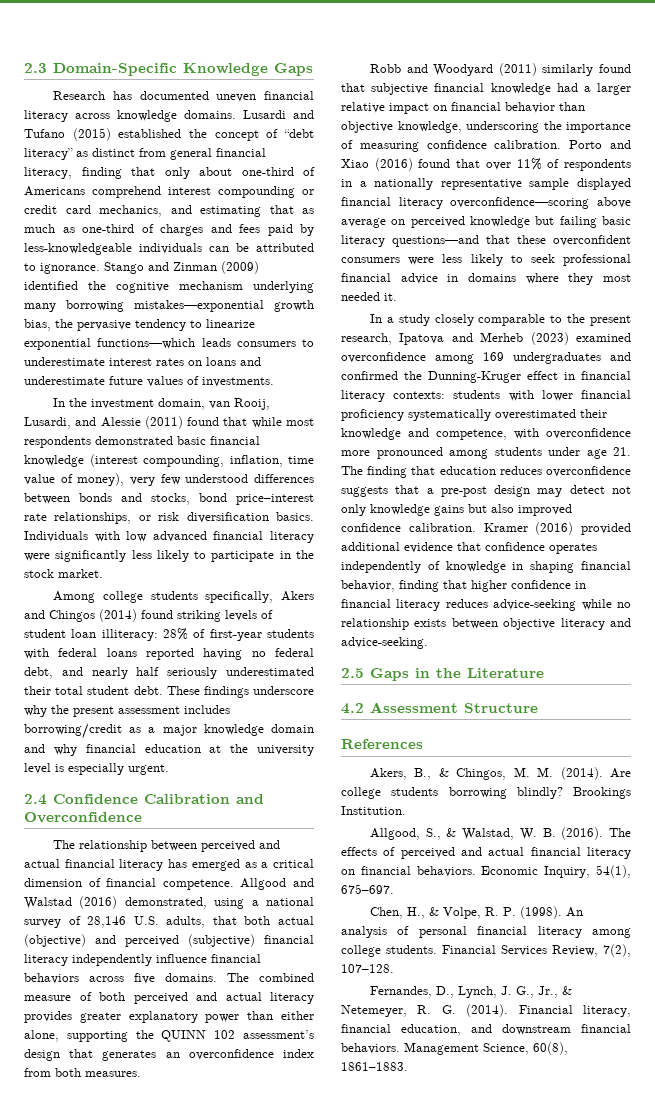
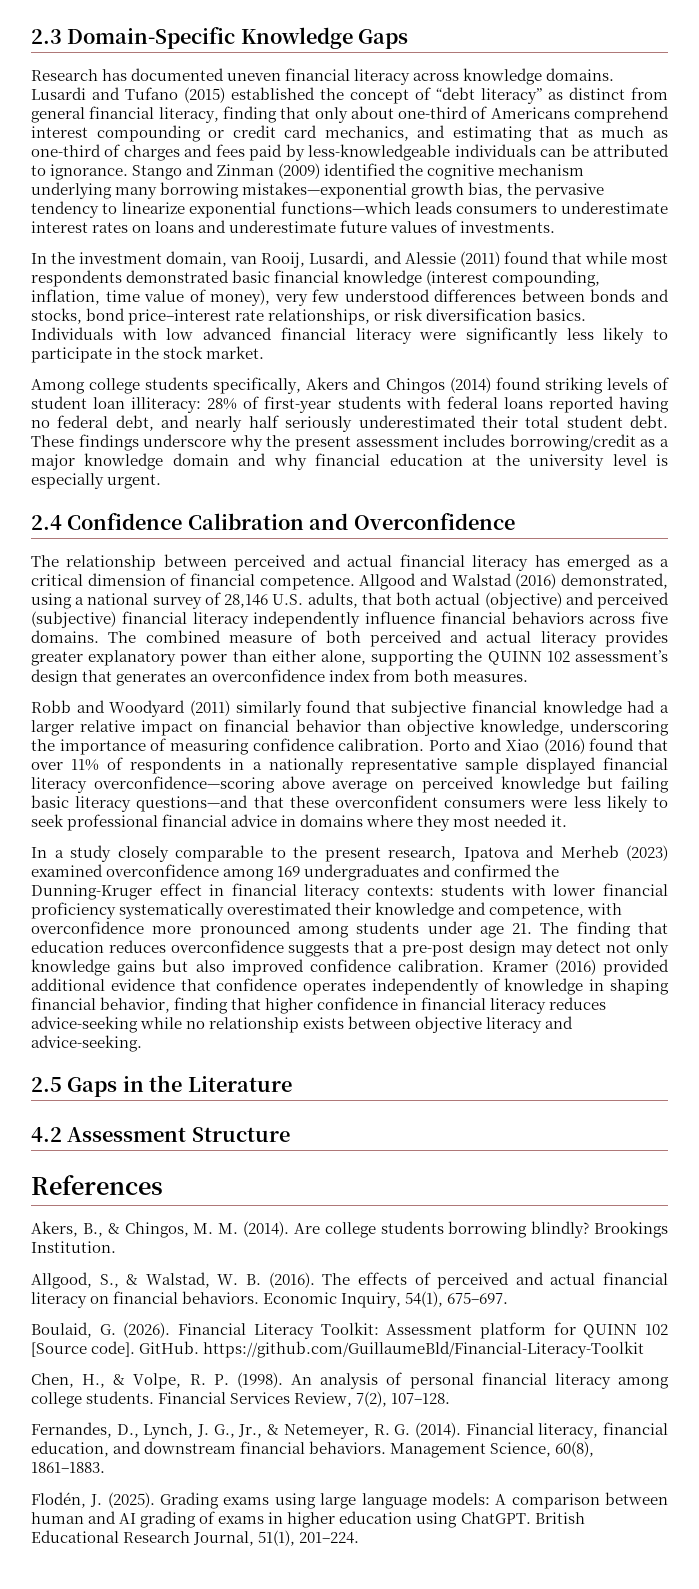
+ Boulaid, G. (2026). Financial Literacy Toolkit: Assessment platform for QUINN 102 [Source code]. GitHub. https://github.com/GuillaumeBld/Financial-Literacy-Toolkit
+ Flodén, J. (2025). Grading exams using large language models: A comparison between human and AI grading of exams in higher education using ChatGPT. British Educational Research Journal, 51(1), 201–224.

